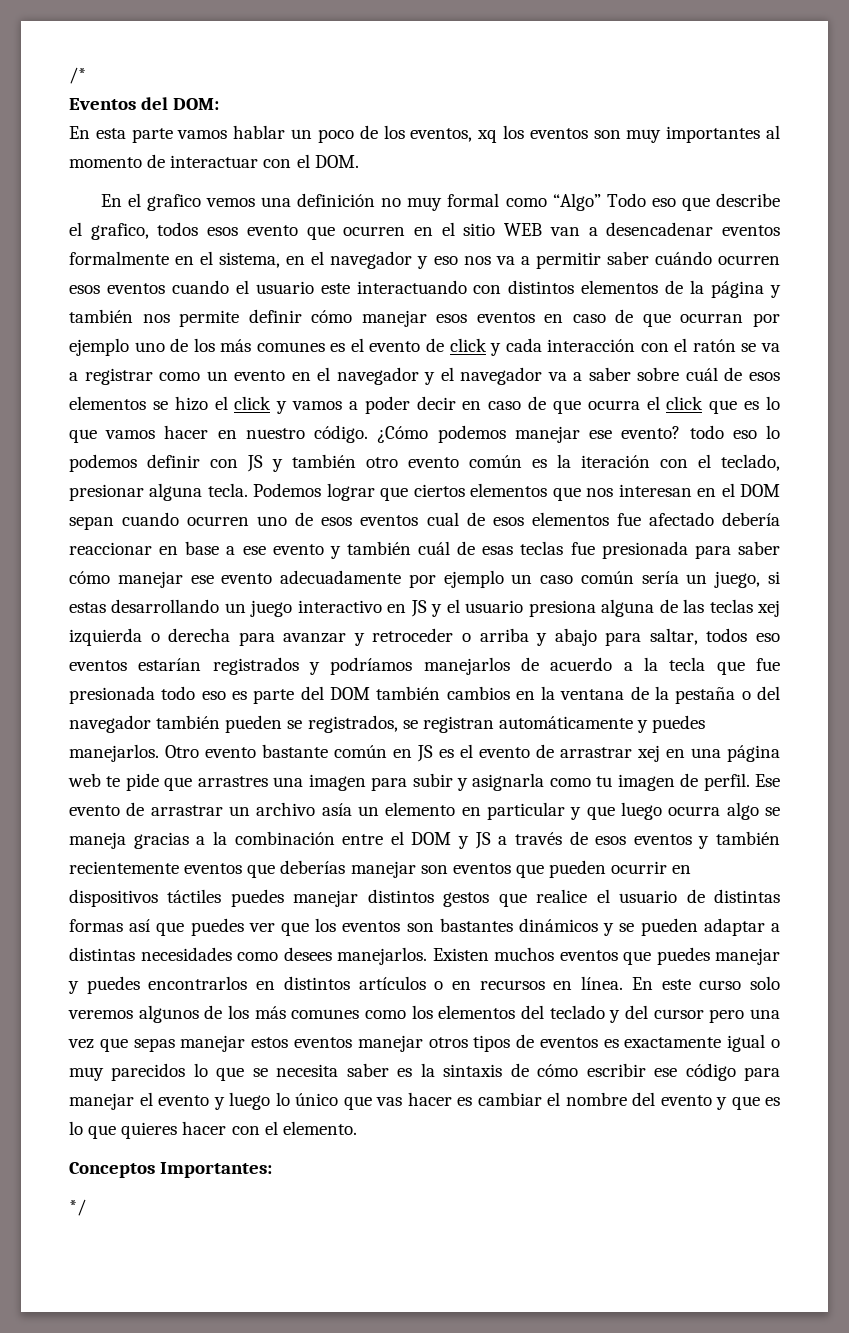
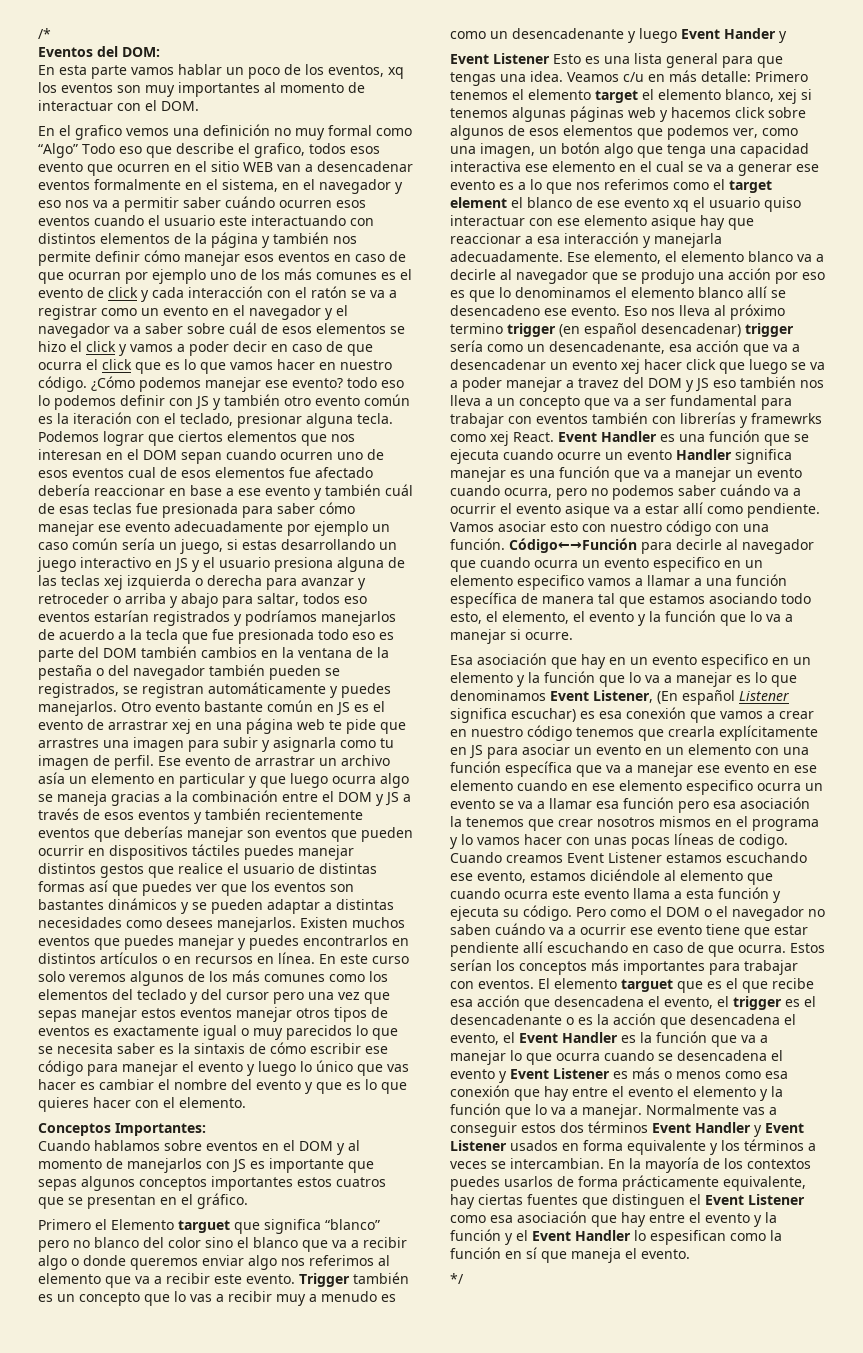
+ Cuando hablamos sobre eventos en el DOM y al momento de manejarlos con JS es importante que sepas algunos conceptos importantes estos cuatros que se presentan en el gráfico.
+ Primero el Elemento targuet que significa “blanco” pero no blanco del color sino el blanco que va a recibir algo o donde queremos enviar algo nos referimos al elemento que va a recibir este evento. Trigger también es un concepto que lo vas a recibir muy a menudo es como un desencadenante y luego Event Hander y
+ Event Listener Esto es una lista general para que tengas una idea. Veamos c/u en más detalle: Primero tenemos el elemento target el elemento blanco, xej si tenemos algunas páginas web y hacemos click sobre algunos de esos elementos que podemos ver, como una imagen, un botón algo que tenga una capacidad interactiva ese elemento en el cual se va a generar ese evento es a lo que nos referimos como el target element el blanco de ese evento xq el usuario quiso interactuar con ese elemento asique hay que reaccionar a esa interacción y manejarla adecuadamente. Ese elemento, el elemento blanco va a decirle al navegador que se produjo una acción por eso es que lo denominamos el elemento blanco allí se desencadeno ese evento. Eso nos lleva al próximo termino trigger (en español desencadenar) trigger sería como un desencadenante, esa acción que va a desencadenar un evento xej hacer click que luego se va a poder manejar a travez del DOM y JS eso también nos lleva a un concepto que va a ser fundamental para trabajar con eventos también con librerías y framewrks como xej React. Event Handler es una función que se ejecuta cuando ocurre un evento Handler significa manejar es una función que va a manejar un evento cuando ocurra, pero no podemos saber cuándo va a ocurrir el evento asique va a estar allí como pendiente. Vamos asociar esto con nuestro código con una función. Código←→Función para decirle al navegador que cuando ocurra un evento especifico en un elemento especifico vamos a llamar a una función específica de manera tal que estamos asociando todo esto, el elemento, el evento y la función que lo va a manejar si ocurre.
+ Esa asociación que hay en un evento especifico en un elemento y la función que lo va a manejar es lo que denominamos Event Listener, (En español Listener significa escuchar) es esa conexión que vamos a crear en nuestro código tenemos que crearla explícitamente en JS para asociar un evento en un elemento con una función específica que va a manejar ese evento en ese elemento cuando en ese elemento especifico ocurra un evento se va a llamar esa función pero esa asociación la tenemos que crear nosotros mismos en el programa y lo vamos hacer con unas pocas líneas de codigo. Cuando creamos Event Listener estamos escuchando ese evento, estamos diciéndole al elemento que cuando ocurra este evento llama a esta función y ejecuta su código. Pero como el DOM o el navegador no saben cuándo va a ocurrir ese evento tiene que estar pendiente allí escuchando en caso de que ocurra. Estos serían los conceptos más importantes para trabajar con eventos. El elemento targuet que es el que recibe esa acción que desencadena el evento, el trigger es el desencadenante o es la acción que desencadena el evento, el Event Handler es la función que va a manejar lo que ocurra cuando se desencadena el evento y Event Listener es más o menos como esa conexión que hay entre el evento el elemento y la función que lo va a manejar. Normalmente vas a conseguir estos dos términos Event Handler y Event Listener usados en forma equivalente y los términos a veces se intercambian. En la mayoría de los contextos puedes usarlos de forma prácticamente equivalente, hay ciertas fuentes que distinguen el Event Listener como esa asociación que hay entre el evento y la función y el Event Handler lo espesifican como la función en sí que maneja el evento.

